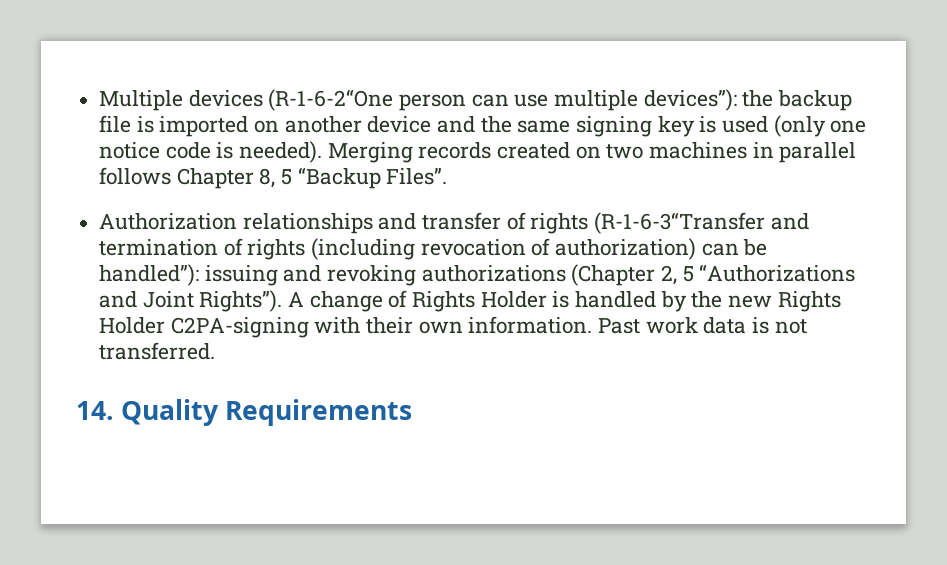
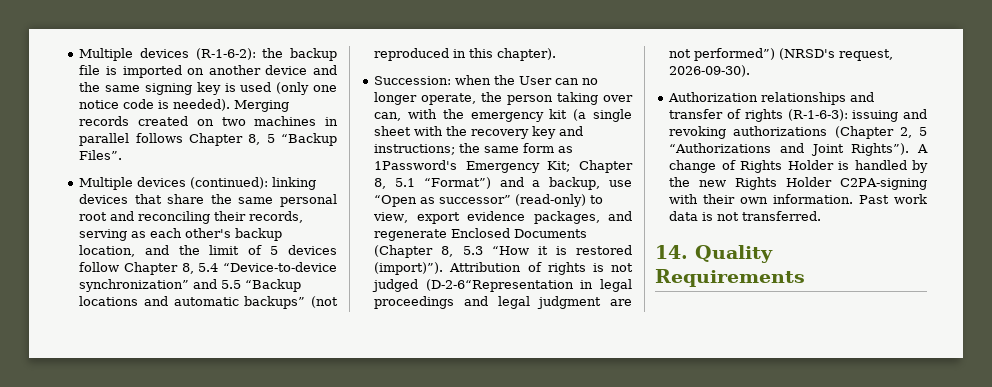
- Multiple devices (R-1-6-2“One person can use multiple devices”): the backup file is imported on another device and the same signing key is used (only one notice code is needed).
+ Multiple devices (R-1-6-2): the backup file is imported on another device and the same signing key is used (only one notice code is needed).
+ Multiple devices (continued): linking devices that share the same personal root and reconciling their records, serving as each other's backup location, and the limit of 5 devices follow Chapter 8, 5.4 “Device-to-device synchronization” and 5.5 “Backup locations and automatic backups” (not reproduced in this chapter).
+ Succession: when the User can no longer operate, the person taking over can, with the emergency kit (a single sheet with the recovery key and instructions; the same form as 1Password's Emergency Kit; Chapter 8, 5.1 “Format”) and a backup, use “Open as successor” (read-only) to view, export evidence packages, and regenerate Enclosed Documents (Chapter 8, 5.3 “How it is restored (import)”). Attribution of rights is not judged (D-2-6“Representation in legal proceedings and legal judgment are not performed”) (NRSD's request, 2026-09-30).
- Authorization relationships and transfer of rights (R-1-6-3“Transfer and termination of rights (including revocation of authorization) can be handled”): issuing and revoking authorizations (Chapter 2, 5 “Authorizations and Joint Rights”).
+ Authorization relationships and transfer of rights (R-1-6-3): issuing and revoking authorizations (Chapter 2, 5 “Authorizations and Joint Rights”).

